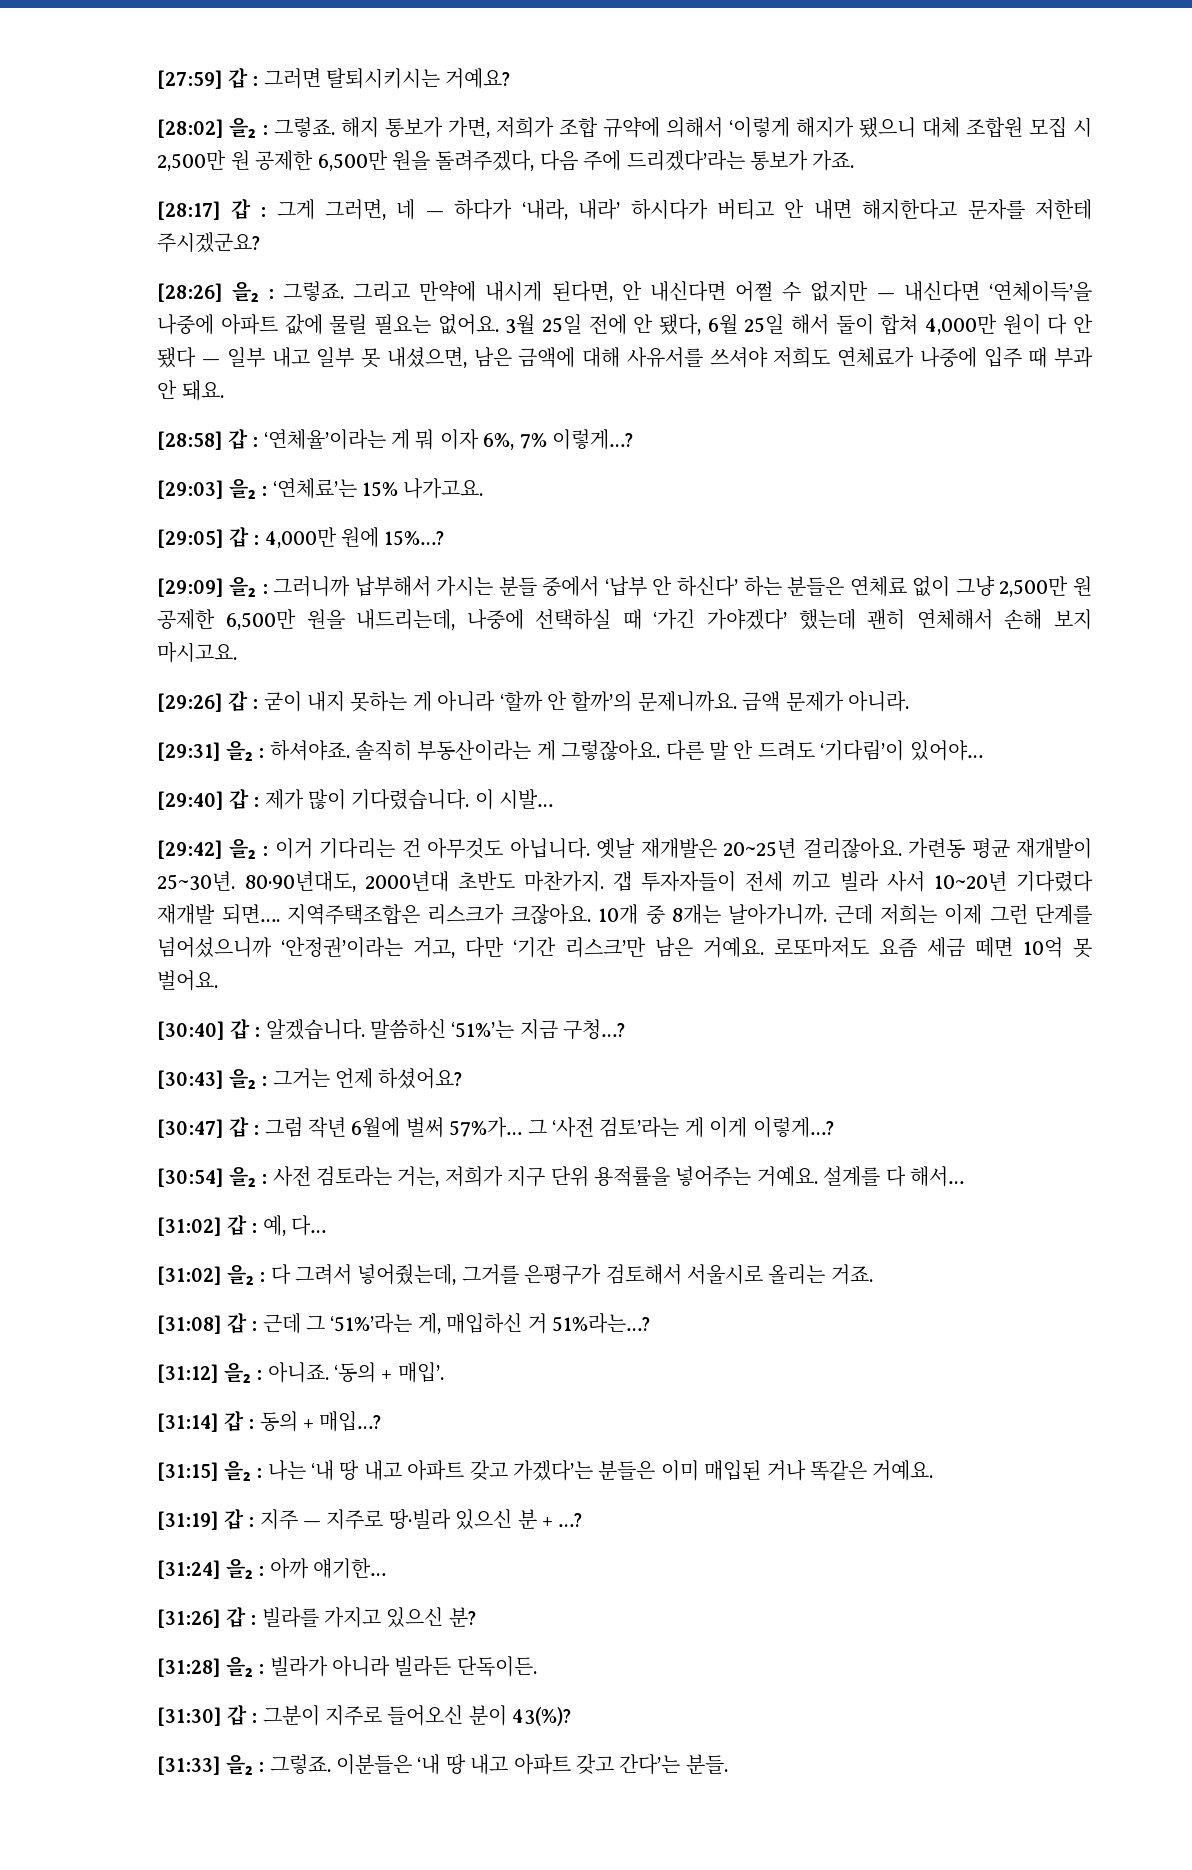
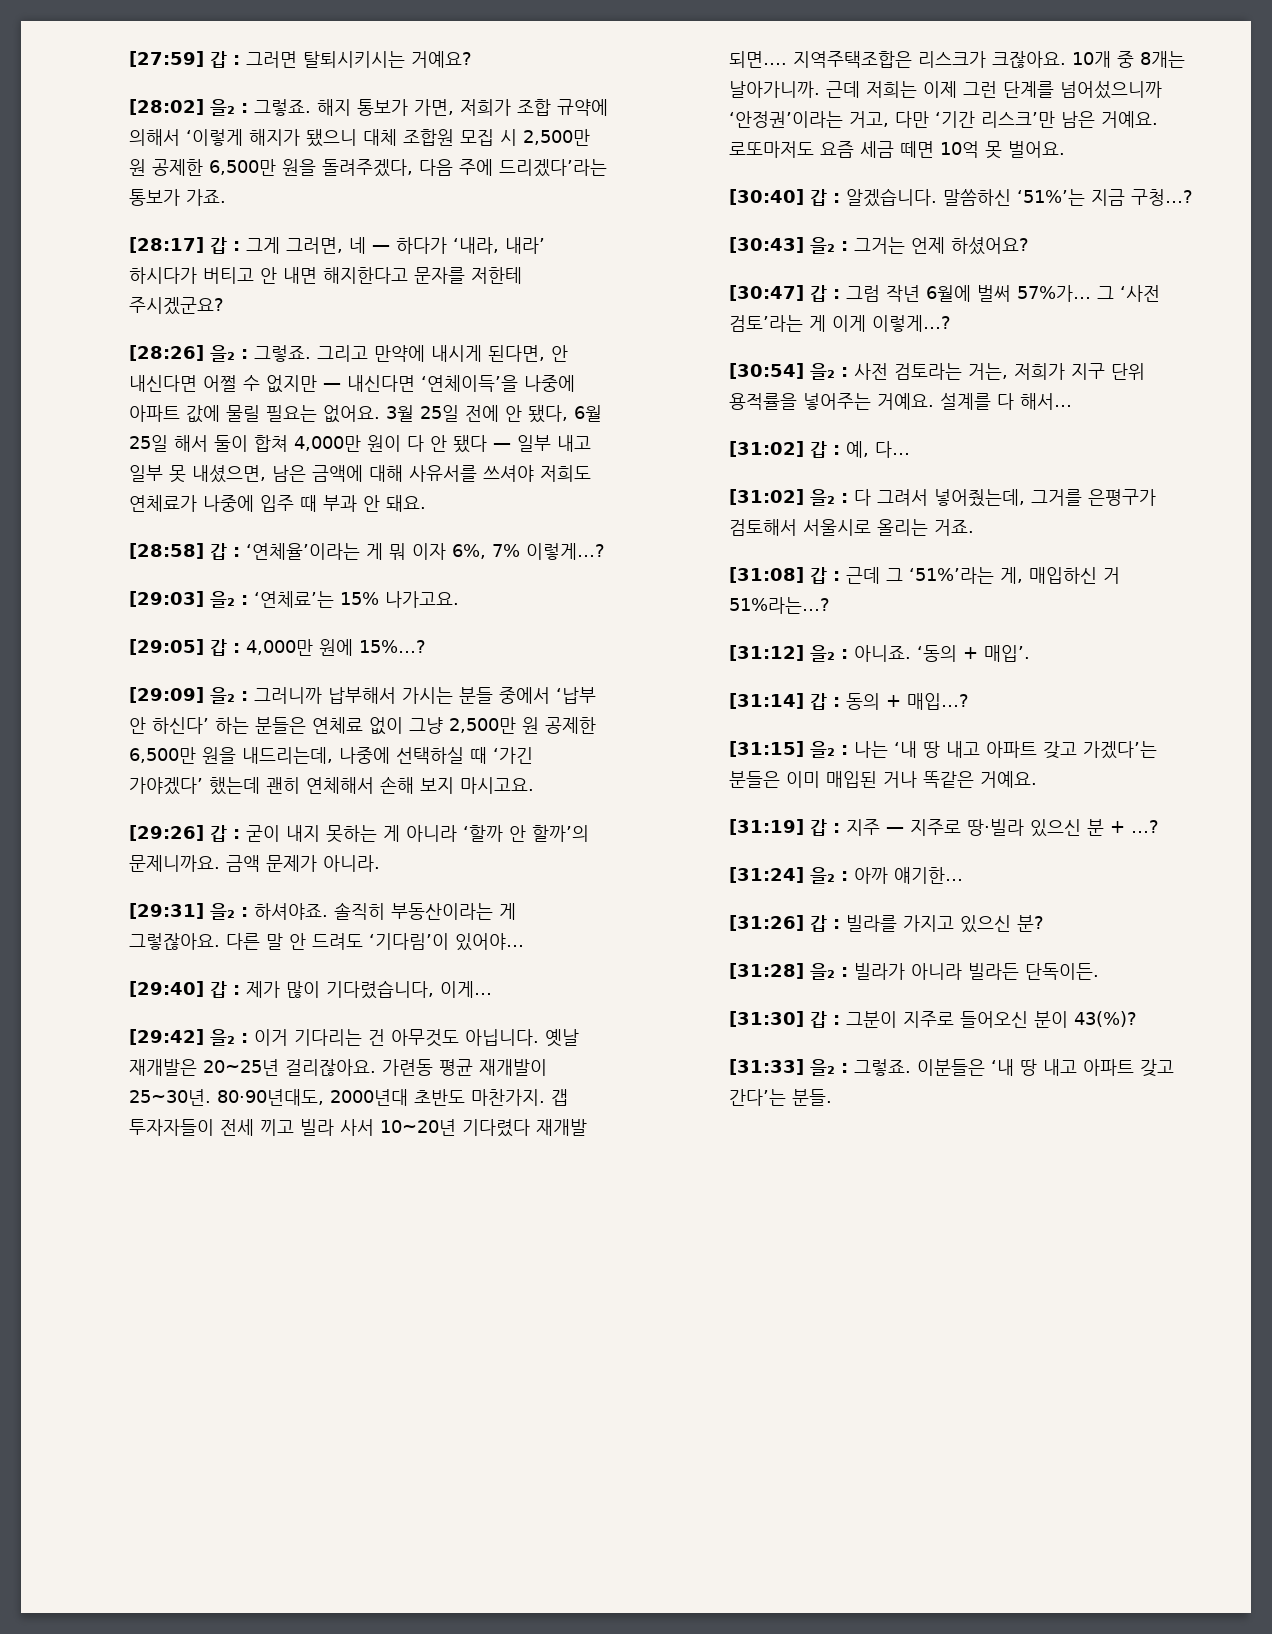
- [29:40] 갑 : 제가 많이 기다렸습니다. 이 시발…
+ [29:40] 갑 : 제가 많이 기다렸습니다, 이게…

